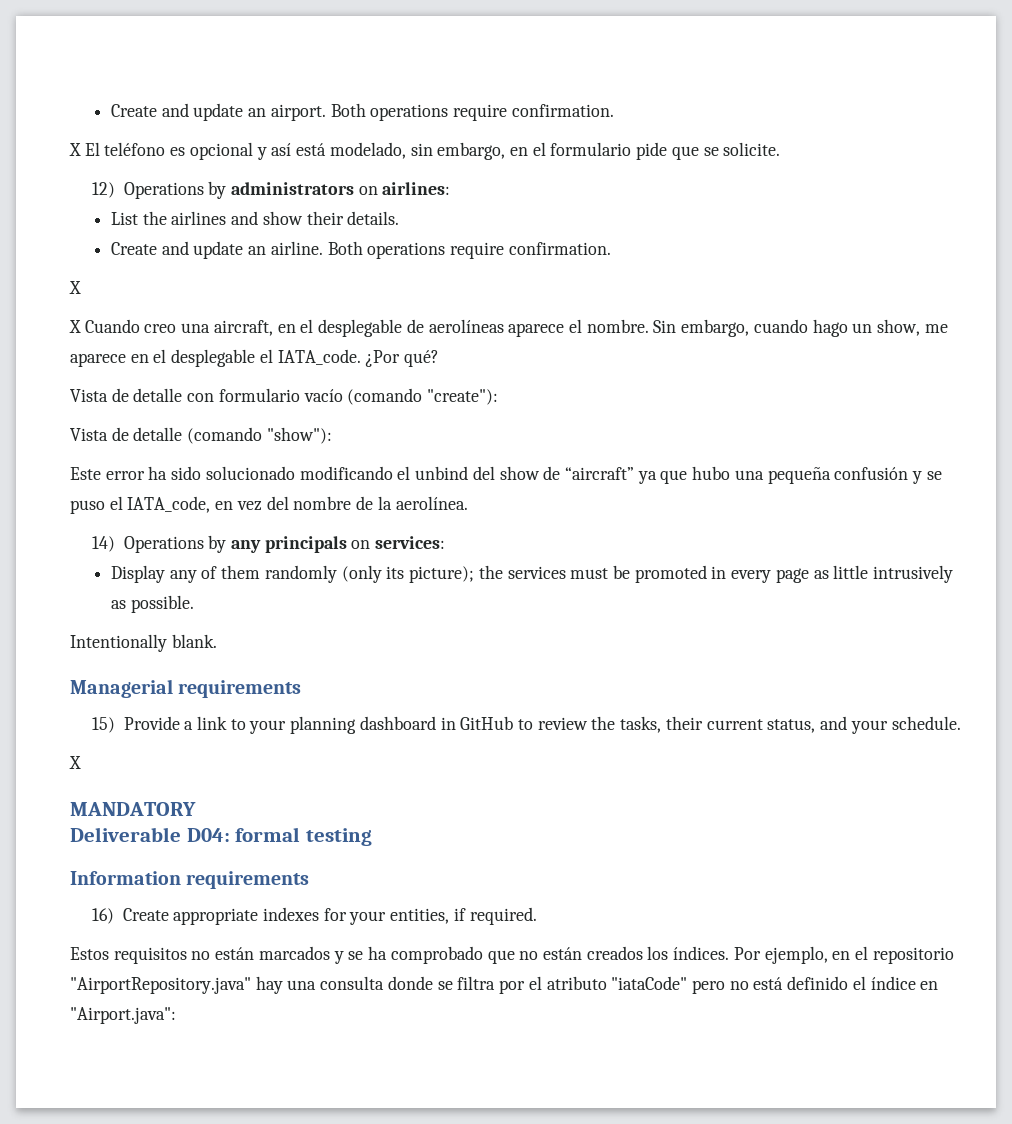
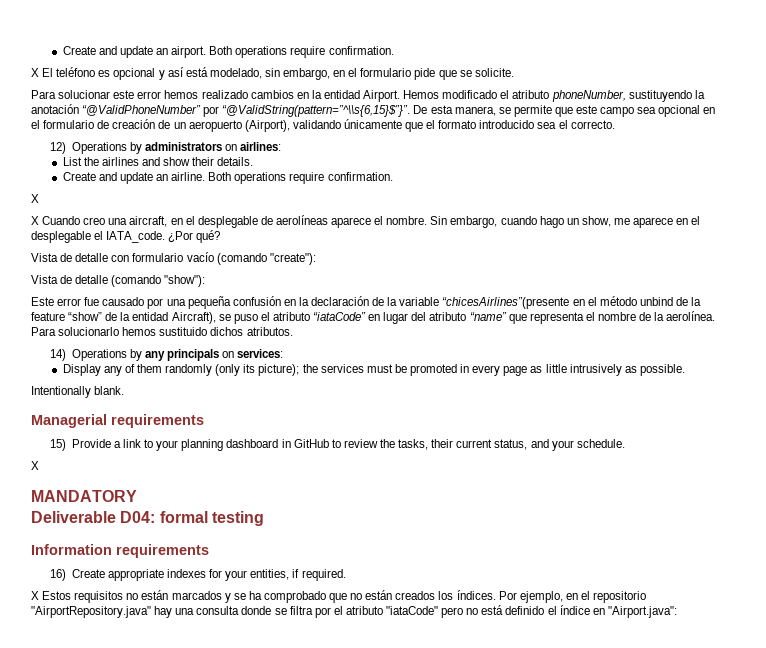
+ Para solucionar este error hemos realizado cambios en la entidad Airport. Hemos modificado el atributo phoneNumber, sustituyendo la anotación “@ValidPhoneNumber” por “@ValidString(pattern=”^\\s{6,15}$”}”. De esta manera, se permite que este campo sea opcional en el formulario de creación de un aeropuerto (Airport), validando únicamente que el formato introducido sea el correcto.
- Este error ha sido solucionado modificando el unbind del show de “aircraft” ya que hubo una pequeña confusión y se puso el IATA_code, en vez del nombre de la aerolínea.
+ Este error fue causado por una pequeña confusión en la declaración de la variable “chicesAirlines”(presente en el método unbind de la feature “show” de la entidad Aircraft), se puso el atributo “iataCode” en lugar del atributo “name” que representa el nombre de la aerolínea. Para solucionarlo hemos sustituido dichos atributos.
- Estos requisitos no están marcados y se ha comprobado que no están creados los índices.
+ X Estos requisitos no están marcados y se ha comprobado que no están creados los índices.

